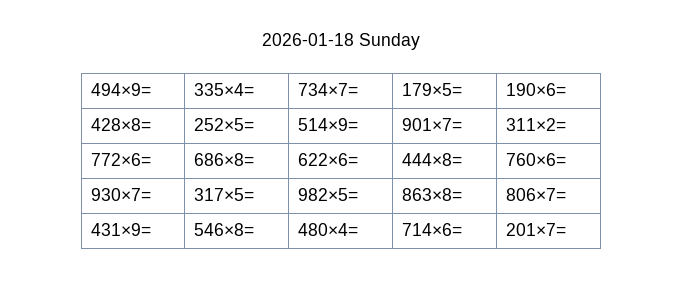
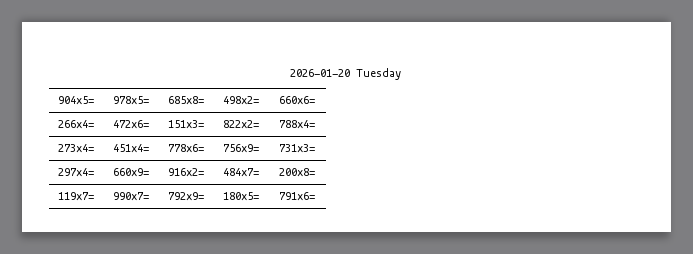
- 2026-01-18 Sunday
- 494×9= | 335×4= | 734×7= | 179×5= | 190×6=
- 428×8= | 252×5= | 514×9= | 901×7= | 311×2=
- 772×6= | 686×8= | 622×6= | 444×8= | 760×6=
- 930×7= | 317×5= | 982×5= | 863×8= | 806×7=
- 431×9= | 546×8= | 480×4= | 714×6= | 201×7=
+ 2026-01-20 Tuesday
+ 904×5= | 978×5= | 685×8= | 498×2= | 660×6=
+ 266×4= | 472×6= | 151×3= | 822×2= | 788×4=
+ 273×4= | 451×4= | 778×6= | 756×9= | 731×3=
+ 297×4= | 660×9= | 916×2= | 484×7= | 200×8=
+ 119×7= | 990×7= | 792×9= | 180×5= | 791×6=

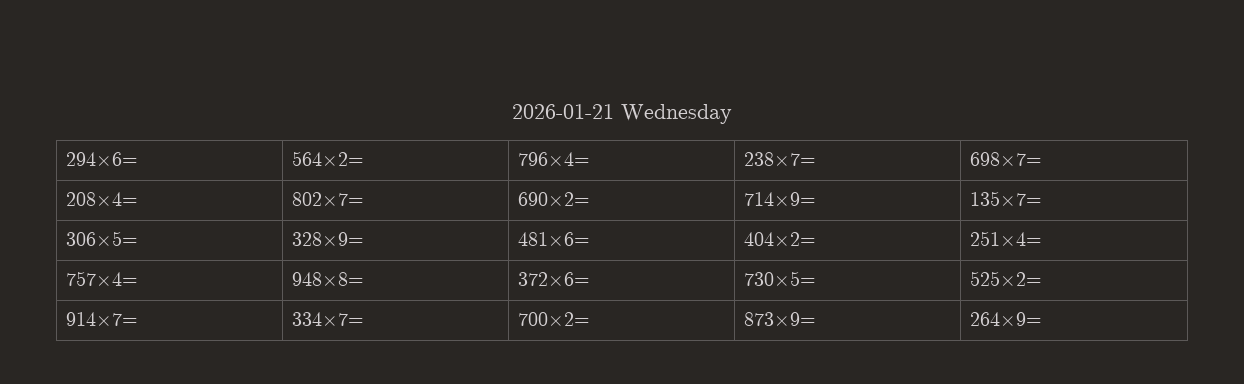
- 2026-01-20 Tuesday
- 904×5= | 978×5= | 685×8= | 498×2= | 660×6=
- 266×4= | 472×6= | 151×3= | 822×2= | 788×4=
- 273×4= | 451×4= | 778×6= | 756×9= | 731×3=
- 297×4= | 660×9= | 916×2= | 484×7= | 200×8=
- 119×7= | 990×7= | 792×9= | 180×5= | 791×6=
+ 2026-01-21 Wednesday
+ 294×6= | 564×2= | 796×4= | 238×7= | 698×7=
+ 208×4= | 802×7= | 690×2= | 714×9= | 135×7=
+ 306×5= | 328×9= | 481×6= | 404×2= | 251×4=
+ 757×4= | 948×8= | 372×6= | 730×5= | 525×2=
+ 914×7= | 334×7= | 700×2= | 873×9= | 264×9=

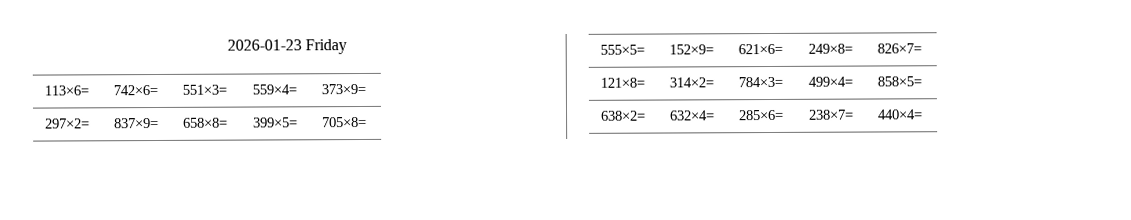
- 2026-01-21 Wednesday
- 294×6= | 564×2= | 796×4= | 238×7= | 698×7=
- 208×4= | 802×7= | 690×2= | 714×9= | 135×7=
- 306×5= | 328×9= | 481×6= | 404×2= | 251×4=
- 757×4= | 948×8= | 372×6= | 730×5= | 525×2=
- 914×7= | 334×7= | 700×2= | 873×9= | 264×9=
+ 2026-01-23 Friday
+ 113×6= | 742×6= | 551×3= | 559×4= | 373×9=
+ 297×2= | 837×9= | 658×8= | 399×5= | 705×8=
+ 555×5= | 152×9= | 621×6= | 249×8= | 826×7=
+ 121×8= | 314×2= | 784×3= | 499×4= | 858×5=
+ 638×2= | 632×4= | 285×6= | 238×7= | 440×4=

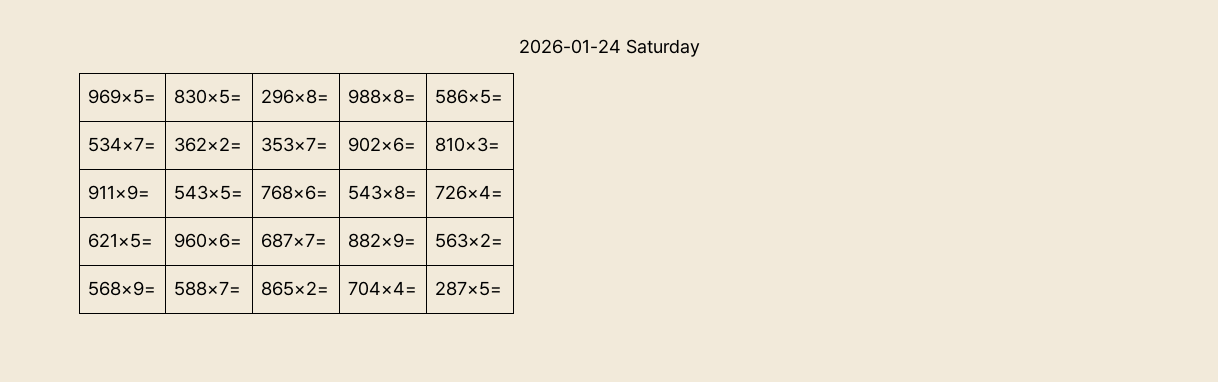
- 2026-01-23 Friday
- 113×6= | 742×6= | 551×3= | 559×4= | 373×9=
- 297×2= | 837×9= | 658×8= | 399×5= | 705×8=
- 555×5= | 152×9= | 621×6= | 249×8= | 826×7=
- 121×8= | 314×2= | 784×3= | 499×4= | 858×5=
- 638×2= | 632×4= | 285×6= | 238×7= | 440×4=
+ 2026-01-24 Saturday
+ 969×5= | 830×5= | 296×8= | 988×8= | 586×5=
+ 534×7= | 362×2= | 353×7= | 902×6= | 810×3=
+ 911×9= | 543×5= | 768×6= | 543×8= | 726×4=
+ 621×5= | 960×6= | 687×7= | 882×9= | 563×2=
+ 568×9= | 588×7= | 865×2= | 704×4= | 287×5=

